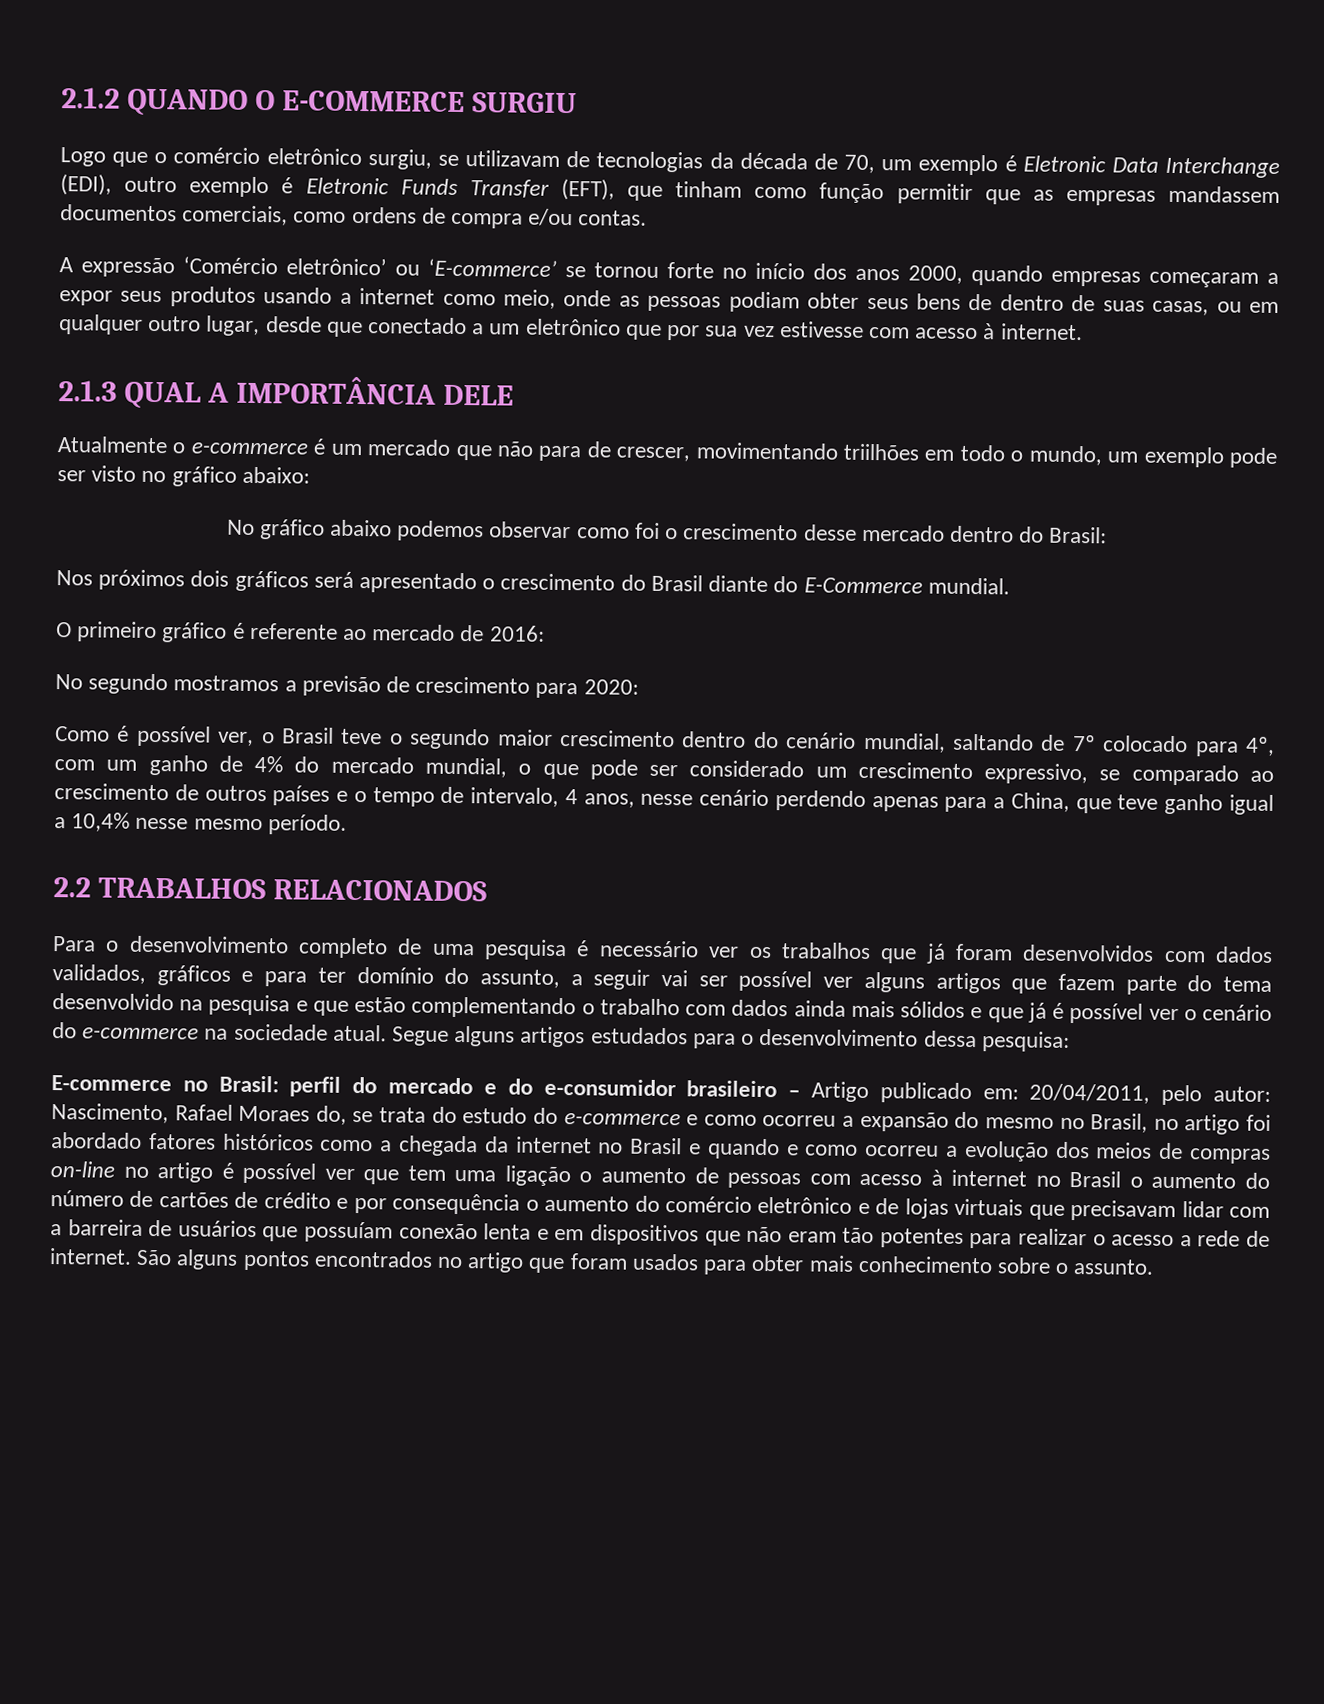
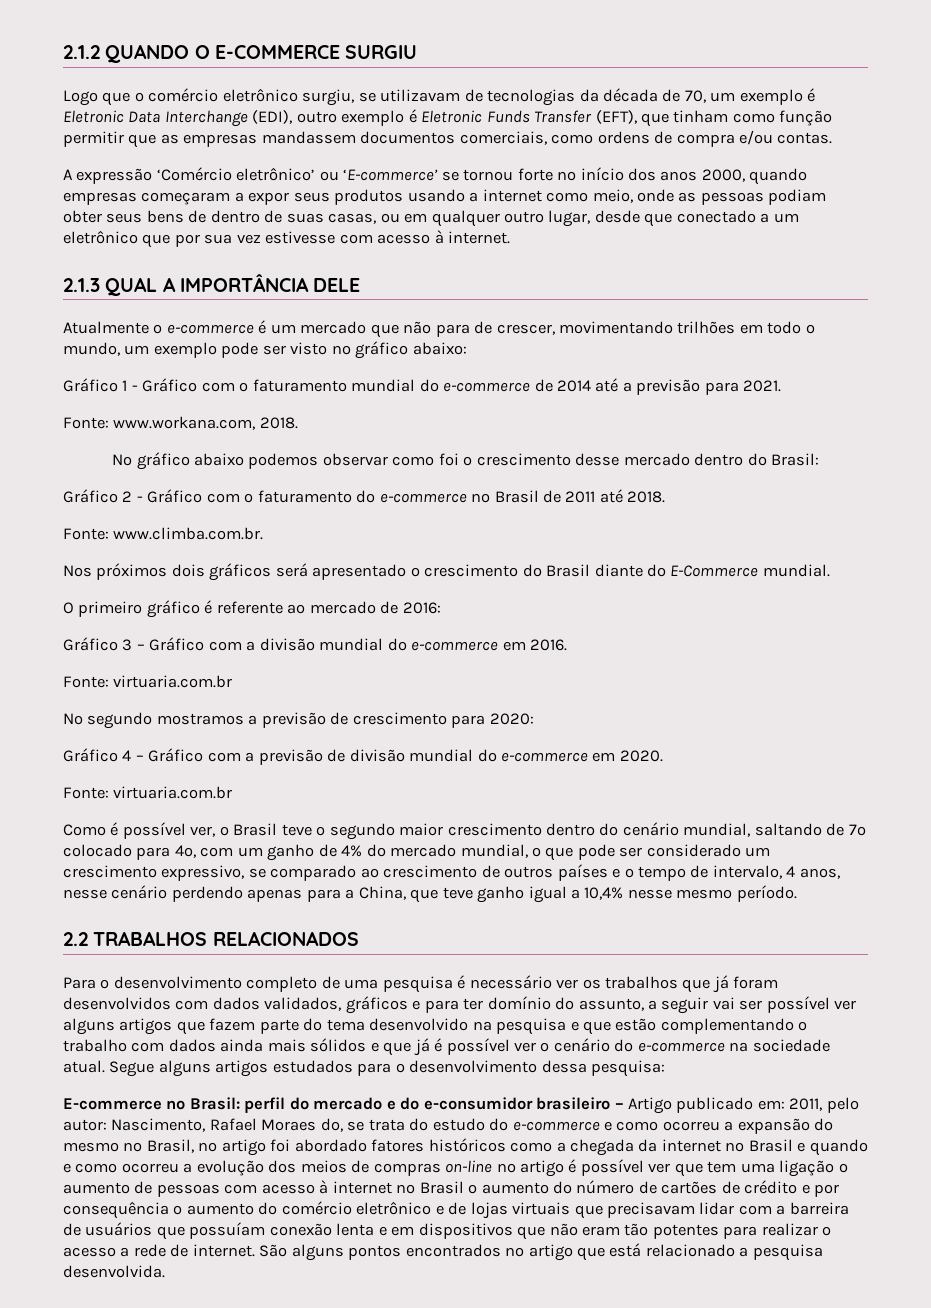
- Atualmente o e-commerce é um mercado que não para de crescer, movimentando triilhões em todo o mundo, um exemplo pode ser visto no gráfico abaixo:
+ Atualmente o e-commerce é um mercado que não para de crescer, movimentando trilhões em todo o mundo, um exemplo pode ser visto no gráfico abaixo:
+ Gráfico 1 - Gráfico com o faturamento mundial do e-commerce de 2014 até a previsão para 2021.
+ Fonte: www.workana.com, 2018.
+ Gráfico 2 - Gráfico com o faturamento do e-commerce no Brasil de 2011 até 2018.
+ Fonte: www.climba.com.br.
+ Gráfico 3 – Gráfico com a divisão mundial do e-commerce em 2016.
+ Fonte: virtuaria.com.br
+ Gráfico 4 – Gráfico com a previsão de divisão mundial do e-commerce em 2020.
+ Fonte: virtuaria.com.br
- 20/04/2011, pelo autor:
+ 2011, pelo autor:
- São alguns pontos encontrados no artigo que foram usados para obter mais conhecimento sobre o assunto.
+ São alguns pontos encontrados no artigo que está relacionado a pesquisa desenvolvida.

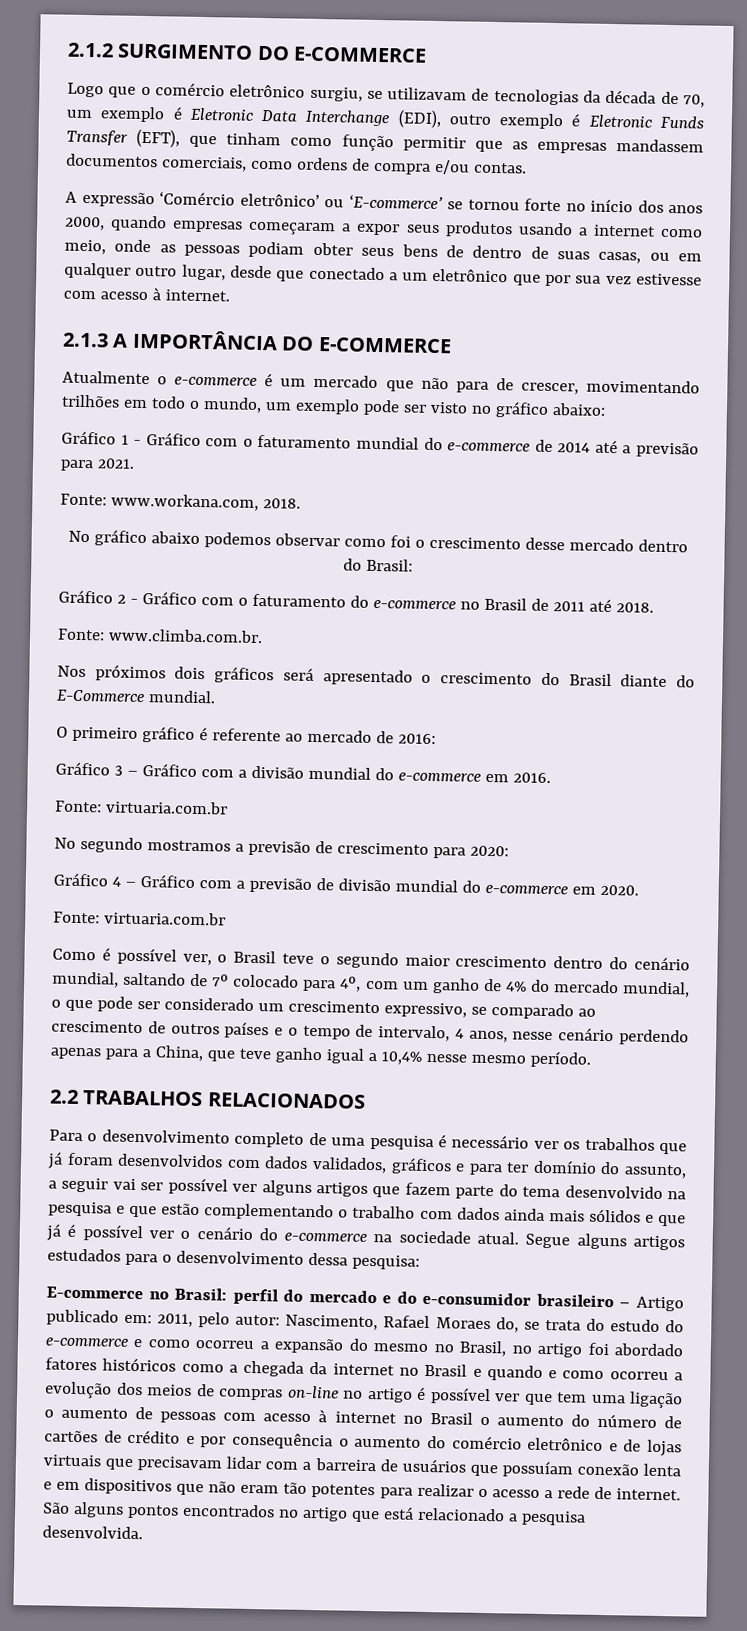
- 2.1.2 QUANDO O E-COMMERCE SURGIU
+ 2.1.2 SURGIMENTO DO E-COMMERCE
- 2.1.3 QUAL A IMPORTÂNCIA DELE
+ 2.1.3 A IMPORTÂNCIA DO E-COMMERCE

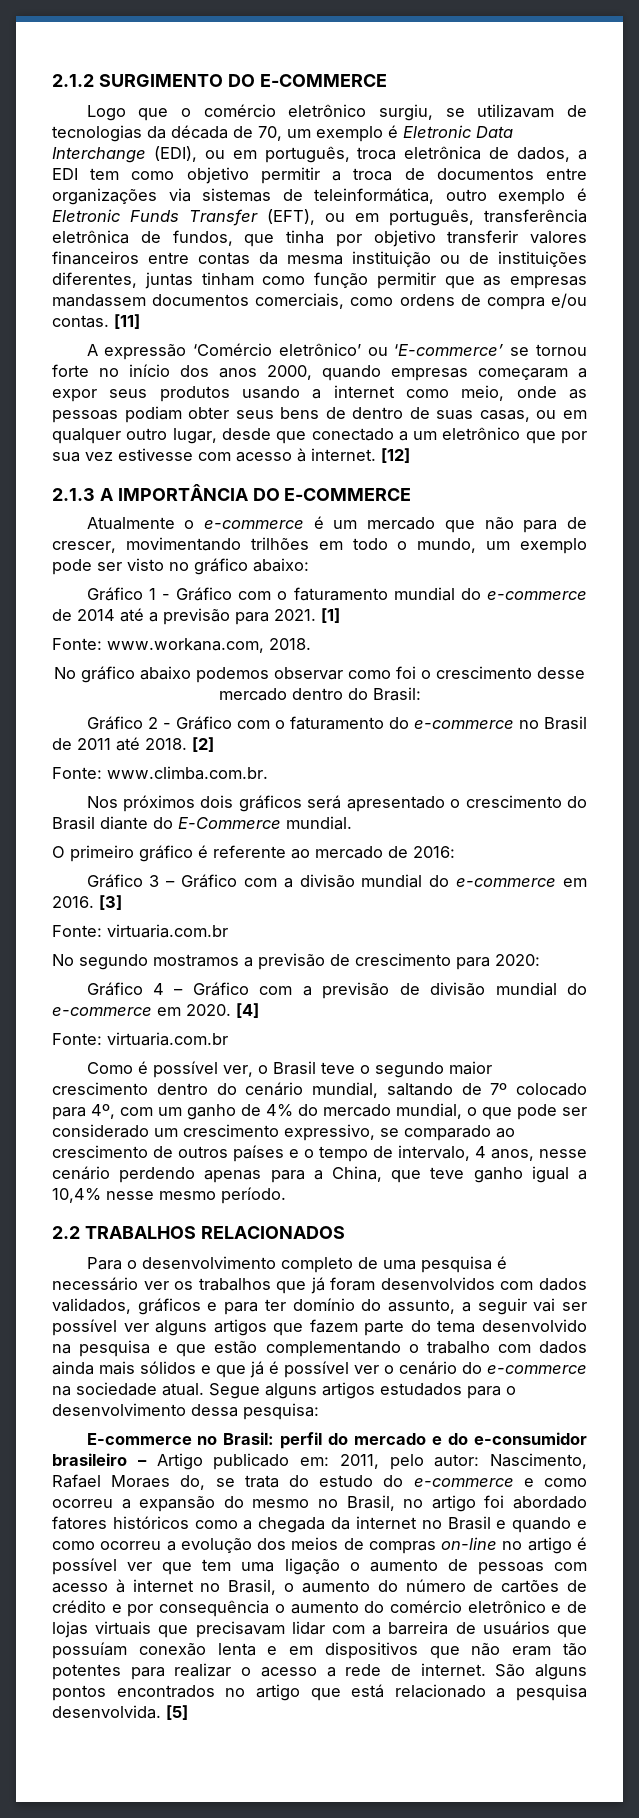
- Logo que o comércio eletrônico surgiu, se utilizavam de tecnologias da década de 70, um exemplo é Eletronic Data Interchange (EDI), outro exemplo é Eletronic Funds Transfer (EFT), que tinham como função permitir que as empresas mandassem documentos comerciais, como ordens de compra e/ou contas.
+ Logo que o comércio eletrônico surgiu, se utilizavam de tecnologias da década de 70, um exemplo é Eletronic Data Interchange (EDI), ou em português, troca eletrônica de dados, a EDI tem como objetivo permitir a troca de documentos entre organizações via sistemas de teleinformática, outro exemplo é Eletronic Funds Transfer (EFT), ou em português, transferência eletrônica de fundos, que tinha por objetivo transferir valores financeiros entre contas da mesma instituição ou de instituições diferentes, juntas tinham como função permitir que as empresas mandassem documentos comerciais, como ordens de compra e/ou contas. [11]
+ [12]
+ [1]
+ [2]
+ [3]
+ [4]
- Nascimento, Rafael Moraes do, se trata do estudo do e-commerce e como ocorreu a expansão do mesmo no Brasil, no artigo foi abordado fatores históricos como a chegada da internet no Brasil e quando e como ocorreu a evolução dos meios de compras on-line no artigo é possível ver que tem uma ligação o aumento de pessoas com acesso à internet no Brasil o aumento do número de cartões de crédito e por consequência o aumento do comércio eletrônico e de lojas virtuais que precisavam lidar com a barreira de usuários que possuíam conexão lenta e em dispositivos que não eram tão potentes para realizar o acesso a rede de internet.
+ Nascimento, Rafael Moraes do, se trata do estudo do e-commerce e como ocorreu a expansão do mesmo no Brasil, no artigo foi abordado fatores históricos como a chegada da internet no Brasil e quando e como ocorreu a evolução dos meios de compras on-line no artigo é possível ver que tem uma ligação o aumento de pessoas com acesso à internet no Brasil, o aumento do número de cartões de crédito e por consequência o aumento do comércio eletrônico e de lojas virtuais que precisavam lidar com a barreira de usuários que possuíam conexão lenta e em dispositivos que não eram tão potentes para realizar o acesso a rede de internet.
+ [5]

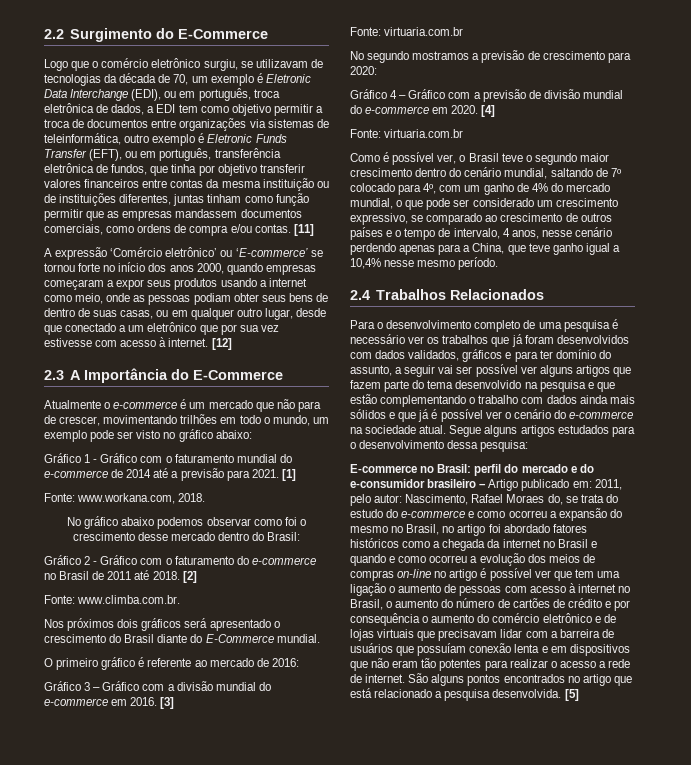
- 2.1.2 SURGIMENTO DO E-COMMERCE
+ 2.2 Surgimento do E-Commerce
- 2.1.3 A IMPORTÂNCIA DO E-COMMERCE
+ 2.3 A Importância do E-Commerce
- 2.2 TRABALHOS RELACIONADOS
+ 2.4 Trabalhos Relacionados

